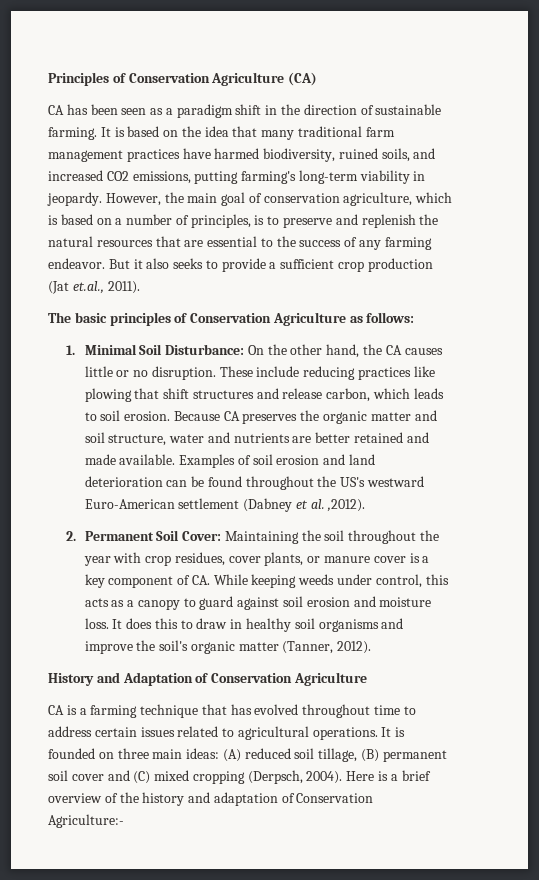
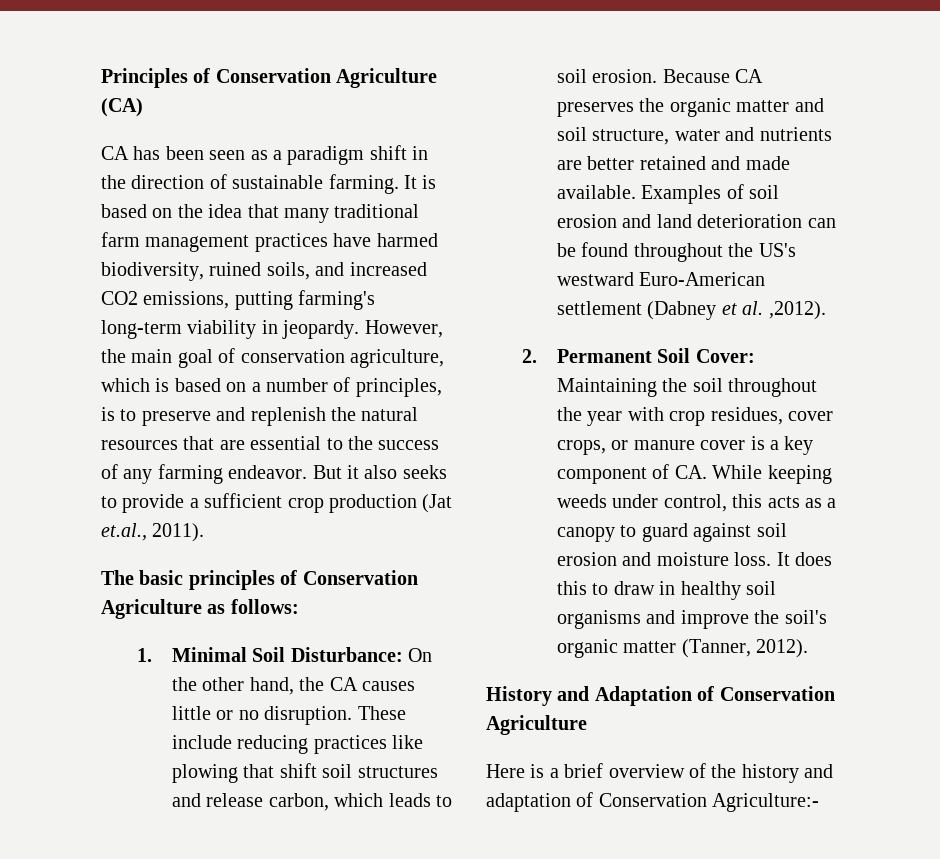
- These include reducing practices like plowing that shift structures and release carbon, which leads to soil erosion.
+ These include reducing practices like plowing that shift soil structures and release carbon, which leads to soil erosion.
- 2. Permanent Soil Cover: Maintaining the soil throughout the year with crop residues, cover plants, or manure cover is a key component of CA. While keeping weeds under control, this acts as a canopy to guard against soil erosion and moisture loss.
+ 2. Permanent Soil Cover: Maintaining the soil throughout the year with crop residues, cover crops, or manure cover is a key component of CA. While keeping weeds under control, this acts as a canopy to guard against soil erosion and moisture loss.
- CA is a farming technique that has evolved throughout time to address certain issues related to agricultural operations. It is founded on three main ideas: (A) reduced soil tillage, (B) permanent soil cover and (C) mixed cropping (Derpsch, 2004).

